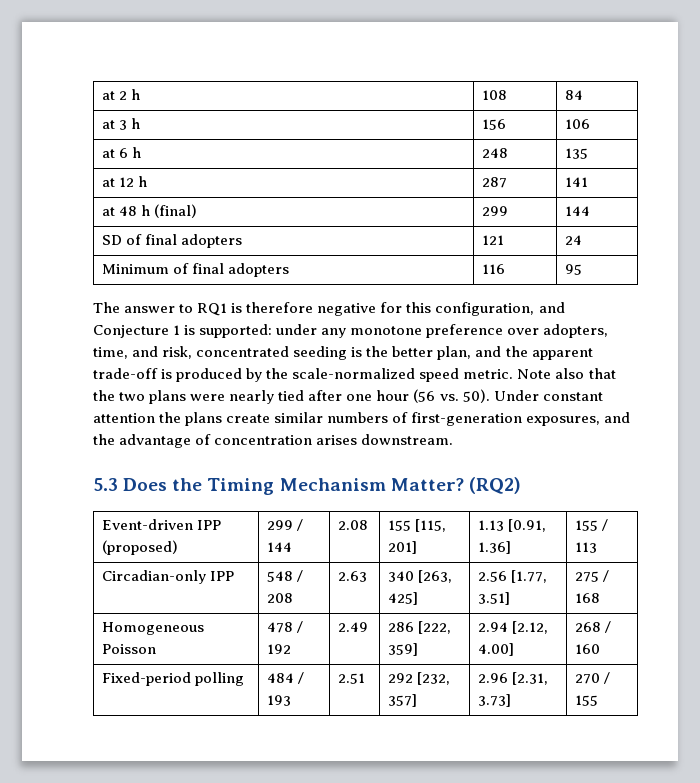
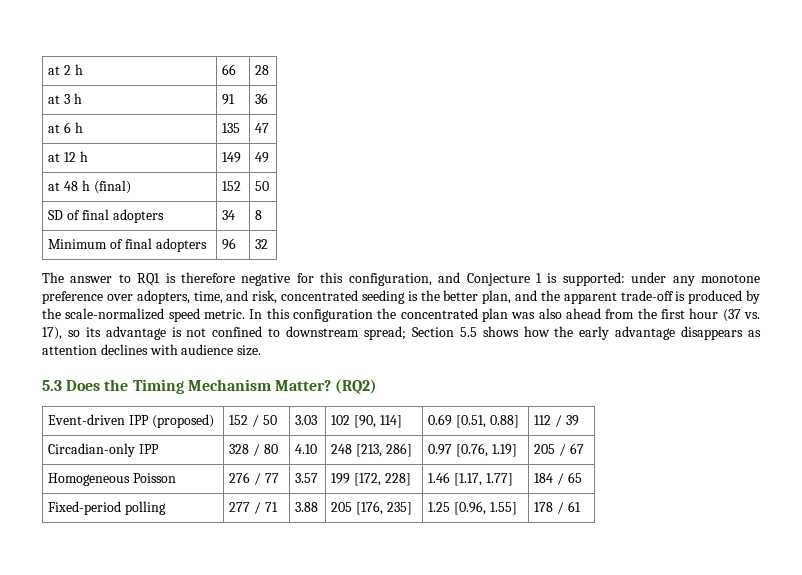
- at 2 h | 108 | 84
+ at 2 h | 66 | 28
- at 3 h | 156 | 106
+ at 3 h | 91 | 36
- at 6 h | 248 | 135
+ at 6 h | 135 | 47
- at 12 h | 287 | 141
+ at 12 h | 149 | 49
- at 48 h (final) | 299 | 144
+ at 48 h (final) | 152 | 50
- SD of final adopters | 121 | 24
+ SD of final adopters | 34 | 8
- Minimum of final adopters | 116 | 95
+ Minimum of final adopters | 96 | 32
- Note also that the two plans were nearly tied after one hour (56 vs. 50). Under constant attention the plans create similar numbers of first-generation exposures, and the advantage of concentration arises downstream.
+ In this configuration the concentrated plan was also ahead from the first hour (37 vs. 17), so its advantage is not confined to downstream spread; Section 5.5 shows how the early advantage disappears as attention declines with audience size.
- Event-driven IPP (proposed) | 299 / 144 | 2.08 | 155 [115, 201] | 1.13 [0.91, 1.36] | 155 / 113
- Circadian-only IPP | 548 / 208 | 2.63 | 340 [263, 425] | 2.56 [1.77, 3.51] | 275 / 168
- Homogeneous Poisson | 478 / 192 | 2.49 | 286 [222, 359] | 2.94 [2.12, 4.00] | 268 / 160
- Fixed-period polling | 484 / 193 | 2.51 | 292 [232, 357] | 2.96 [2.31, 3.73] | 270 / 155
+ Event-driven IPP (proposed) | 152 / 50 | 3.03 | 102 [90, 114] | 0.69 [0.51, 0.88] | 112 / 39
+ Circadian-only IPP | 328 / 80 | 4.10 | 248 [213, 286] | 0.97 [0.76, 1.19] | 205 / 67
+ Homogeneous Poisson | 276 / 77 | 3.57 | 199 [172, 228] | 1.46 [1.17, 1.77] | 184 / 65
+ Fixed-period polling | 277 / 71 | 3.88 | 205 [176, 235] | 1.25 [0.96, 1.55] | 178 / 61

